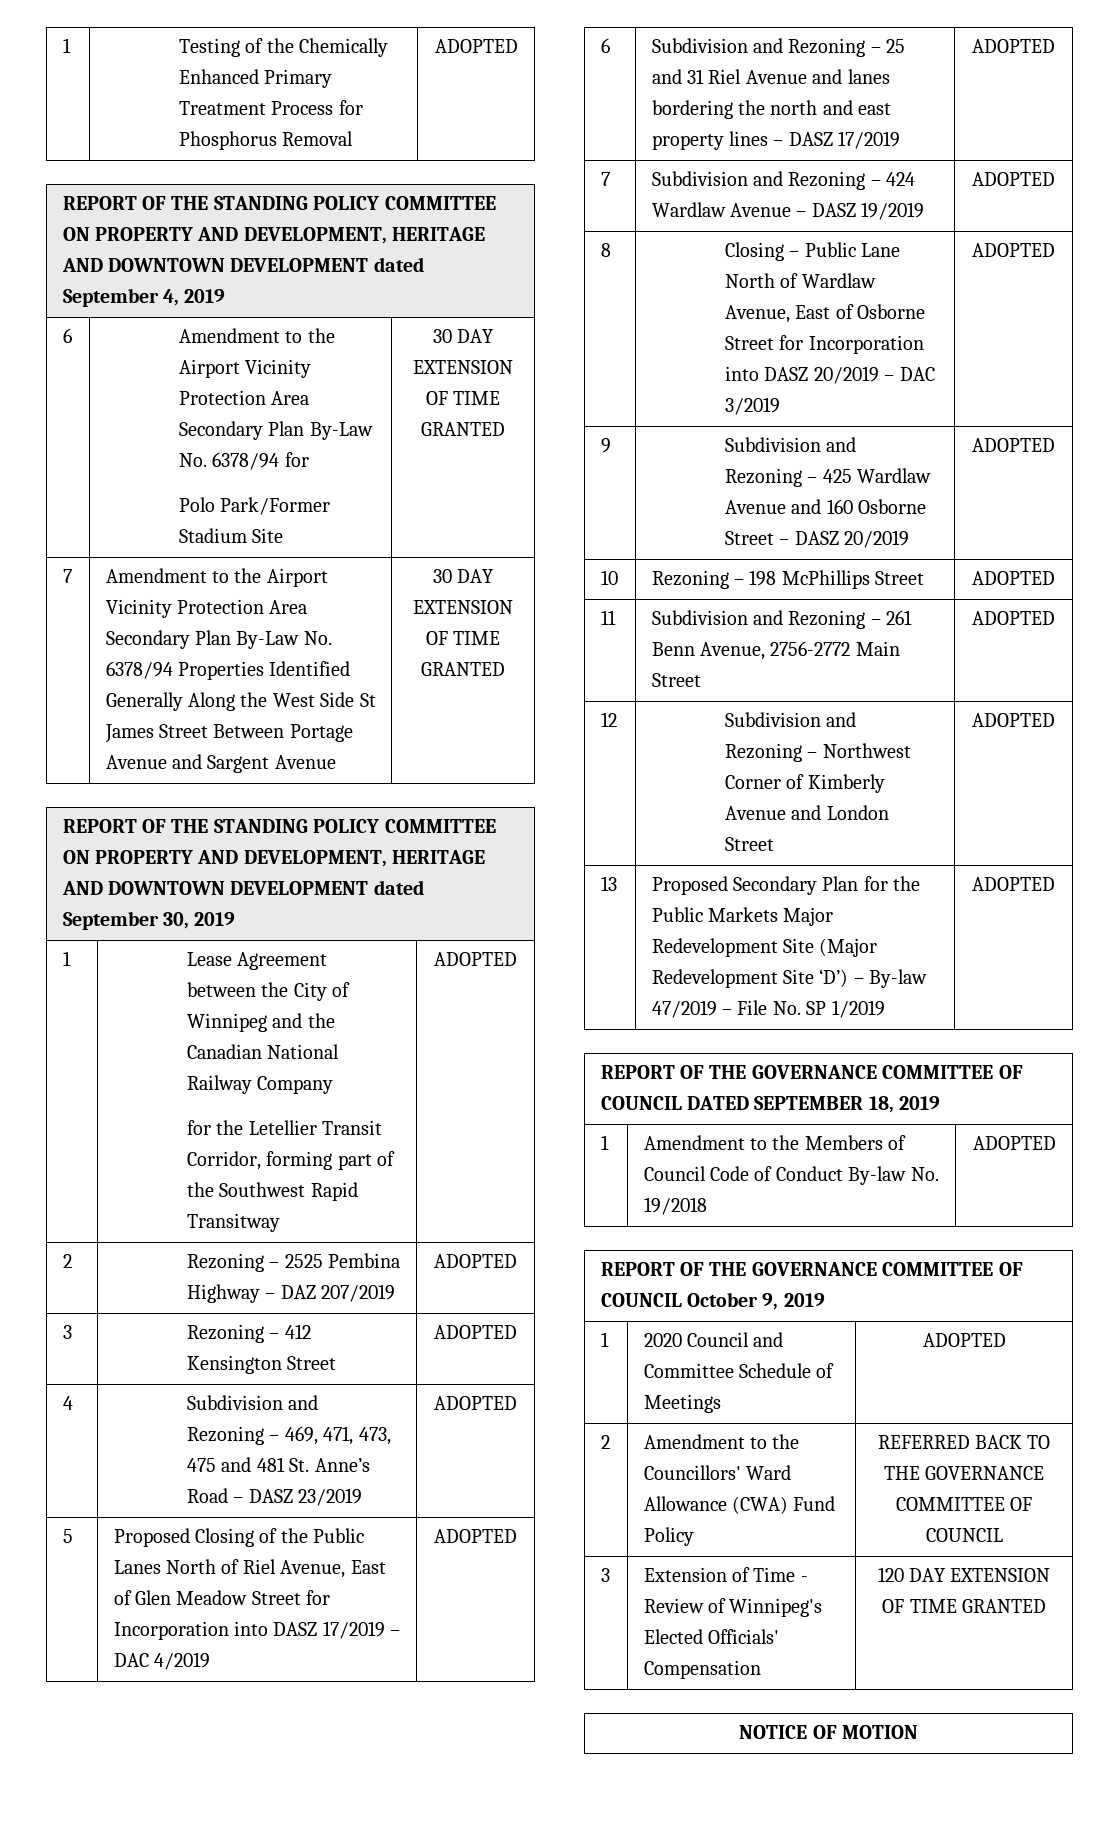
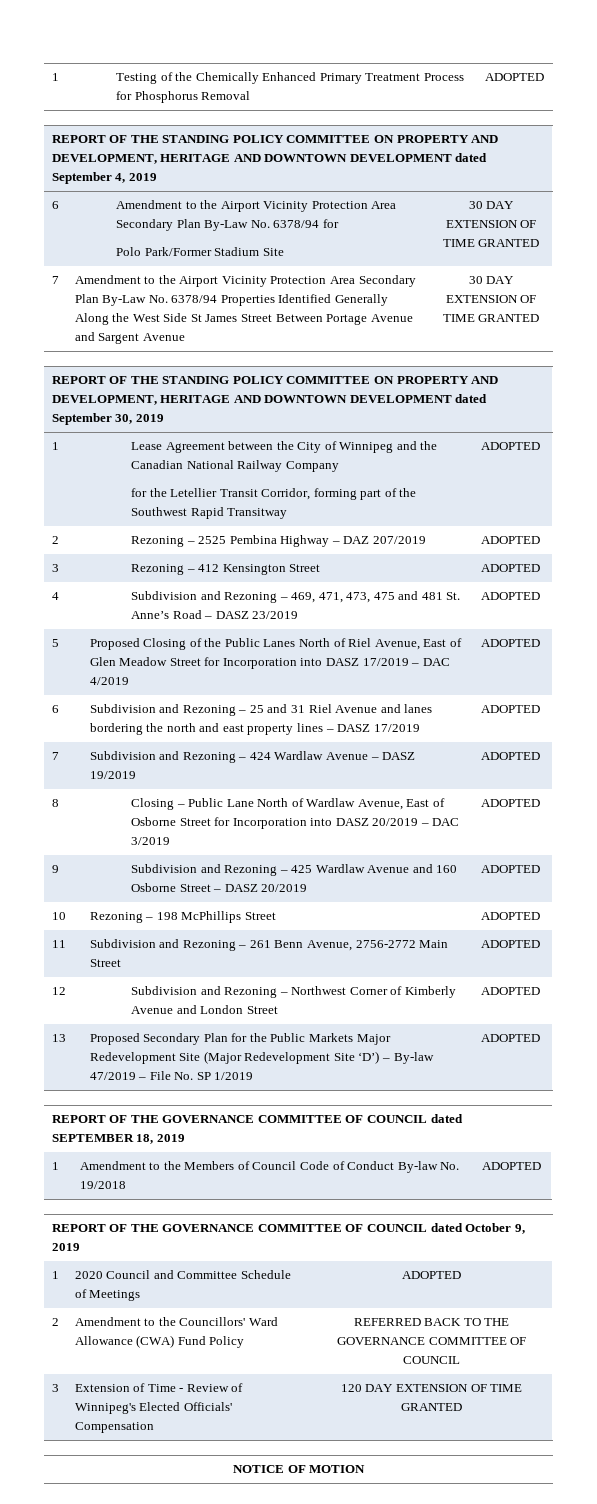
- REPORT OF THE GOVERNANCE COMMITTEE OF COUNCIL DATED SEPTEMBER 18, 2019
+ REPORT OF THE GOVERNANCE COMMITTEE OF COUNCIL dated SEPTEMBER 18, 2019
- REPORT OF THE GOVERNANCE COMMITTEE OF COUNCIL October 9, 2019
+ REPORT OF THE GOVERNANCE COMMITTEE OF COUNCIL dated October 9, 2019

